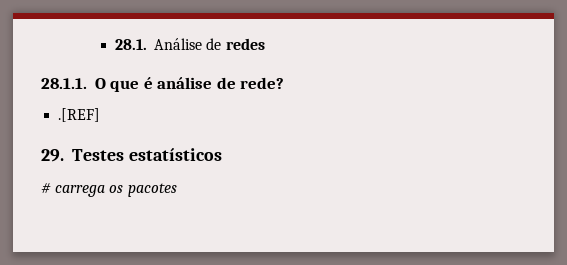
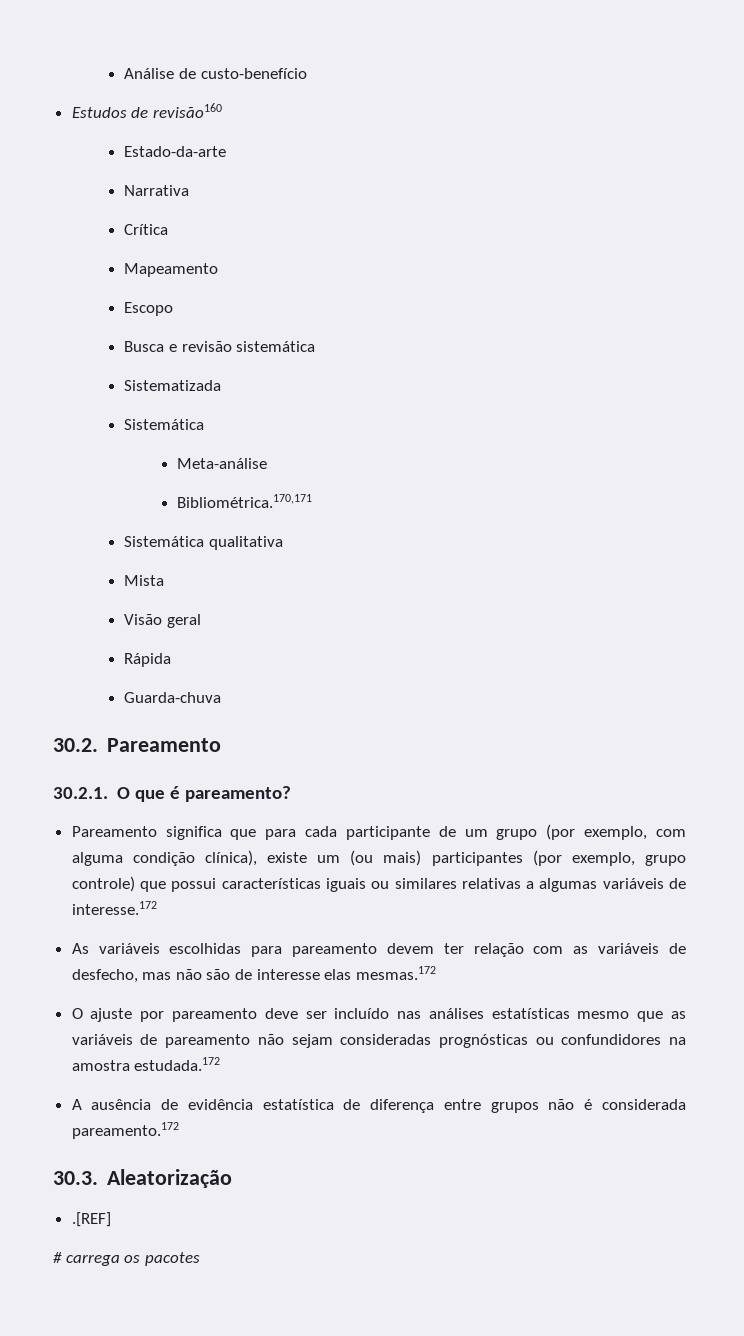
- 28.1. Análise de redes
- 28.1.1. O que é análise de rede?
+ Análise de custo-benefício
+ Estudos de revisão160
+ Estado-da-arte
+ Narrativa
+ Crítica
+ Mapeamento
+ Escopo
+ Busca e revisão sistemática
+ Sistematizada
+ Sistemática
+ Meta-análise
+ Bibliométrica.170,171
+ Sistemática qualitativa
+ Mista
+ Visão geral
+ Rápida
+ Guarda-chuva
+ 30.2. Pareamento
+ 30.2.1. O que é pareamento?
+ Pareamento significa que para cada participante de um grupo (por exemplo, com alguma condição clínica), existe um (ou mais) participantes (por exemplo, grupo controle) que possui características iguais ou similares relativas a algumas variáveis de interesse.172
+ As variáveis escolhidas para pareamento devem ter relação com as variáveis de desfecho, mas não são de interesse elas mesmas.172
+ O ajuste por pareamento deve ser incluído nas análises estatísticas mesmo que as variáveis de pareamento não sejam consideradas prognósticas ou confundidores na amostra estudada.172
+ A ausência de evidência estatística de diferença entre grupos não é considerada pareamento.172
+ 30.3. Aleatorização
  .[REF]
- 29. Testes estatísticos

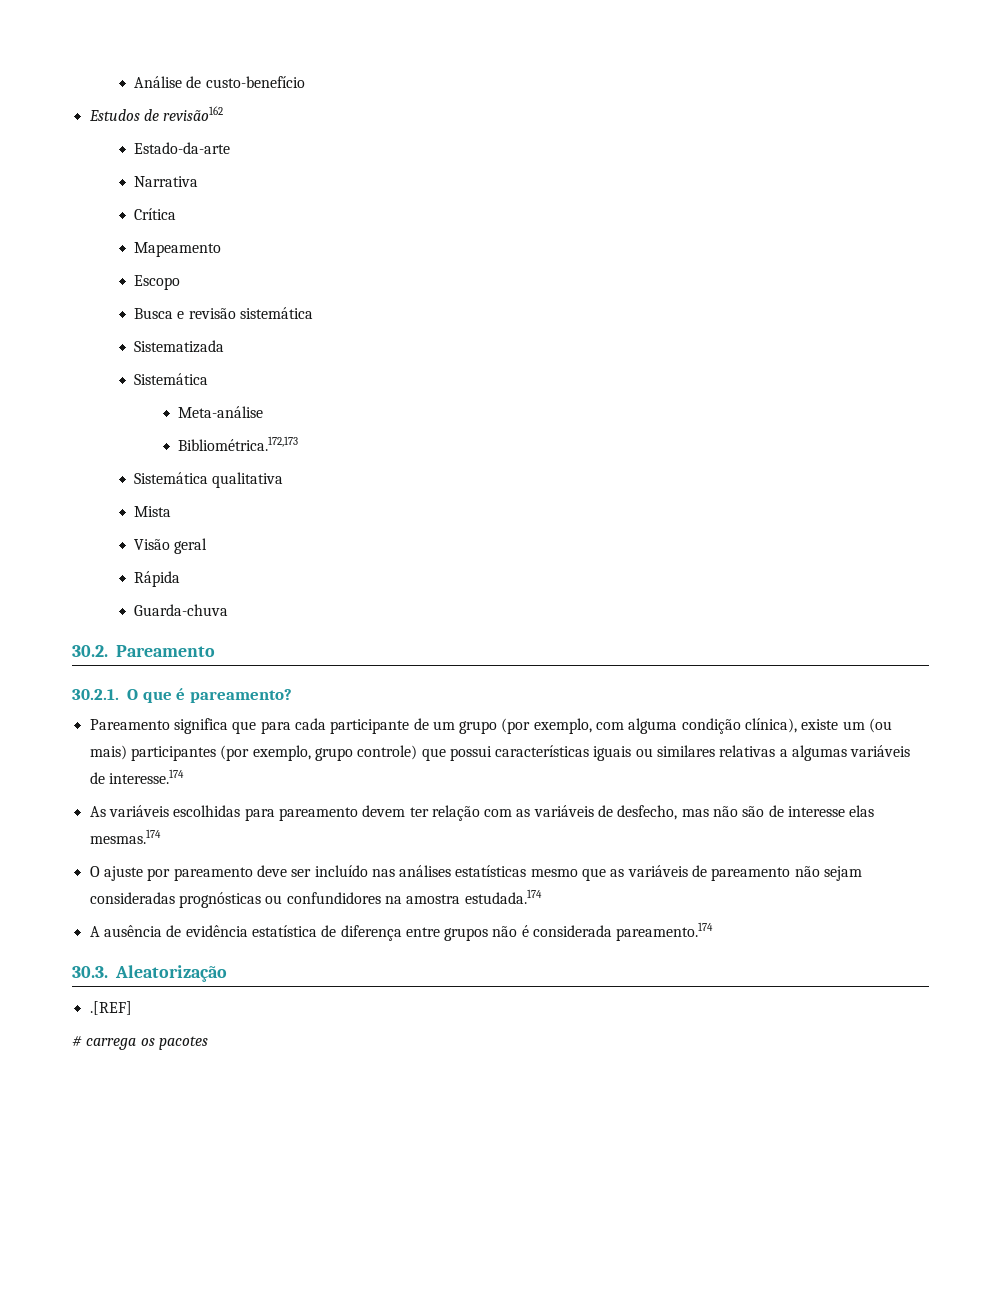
- Estudos de revisão160
+ Estudos de revisão162
- Bibliométrica.170,171
+ Bibliométrica.172,173
- Pareamento significa que para cada participante de um grupo (por exemplo, com alguma condição clínica), existe um (ou mais) participantes (por exemplo, grupo controle) que possui características iguais ou similares relativas a algumas variáveis de interesse.172
+ Pareamento significa que para cada participante de um grupo (por exemplo, com alguma condição clínica), existe um (ou mais) participantes (por exemplo, grupo controle) que possui características iguais ou similares relativas a algumas variáveis de interesse.174
- As variáveis escolhidas para pareamento devem ter relação com as variáveis de desfecho, mas não são de interesse elas mesmas.172
+ As variáveis escolhidas para pareamento devem ter relação com as variáveis de desfecho, mas não são de interesse elas mesmas.174
- O ajuste por pareamento deve ser incluído nas análises estatísticas mesmo que as variáveis de pareamento não sejam consideradas prognósticas ou confundidores na amostra estudada.172
+ O ajuste por pareamento deve ser incluído nas análises estatísticas mesmo que as variáveis de pareamento não sejam consideradas prognósticas ou confundidores na amostra estudada.174
- A ausência de evidência estatística de diferença entre grupos não é considerada pareamento.172
+ A ausência de evidência estatística de diferença entre grupos não é considerada pareamento.174

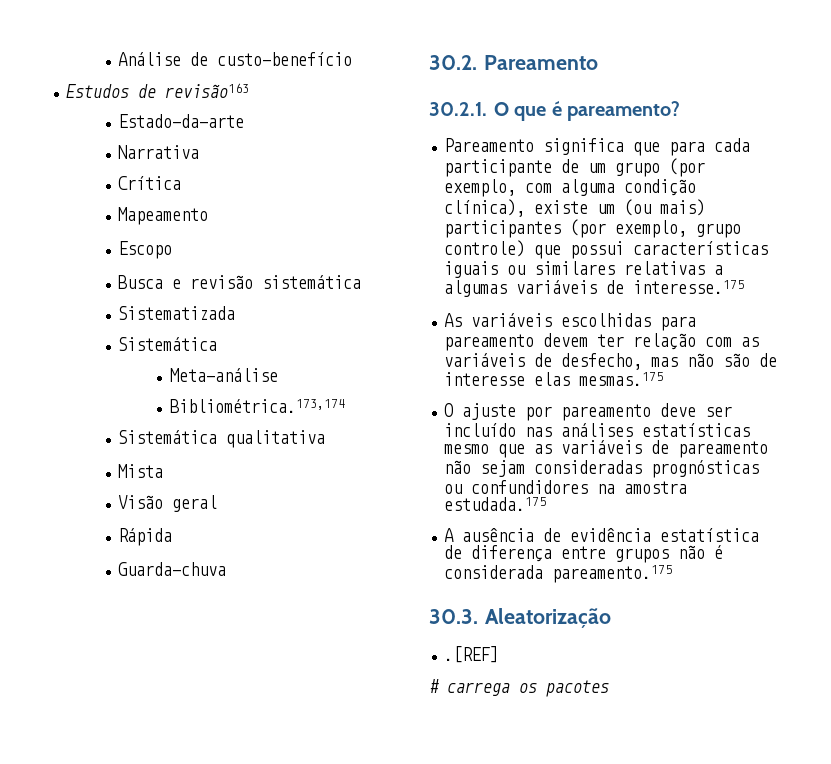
- Estudos de revisão162
+ Estudos de revisão163
- Bibliométrica.172,173
+ Bibliométrica.173,174
- Pareamento significa que para cada participante de um grupo (por exemplo, com alguma condição clínica), existe um (ou mais) participantes (por exemplo, grupo controle) que possui características iguais ou similares relativas a algumas variáveis de interesse.174
+ Pareamento significa que para cada participante de um grupo (por exemplo, com alguma condição clínica), existe um (ou mais) participantes (por exemplo, grupo controle) que possui características iguais ou similares relativas a algumas variáveis de interesse.175
- As variáveis escolhidas para pareamento devem ter relação com as variáveis de desfecho, mas não são de interesse elas mesmas.174
+ As variáveis escolhidas para pareamento devem ter relação com as variáveis de desfecho, mas não são de interesse elas mesmas.175
- O ajuste por pareamento deve ser incluído nas análises estatísticas mesmo que as variáveis de pareamento não sejam consideradas prognósticas ou confundidores na amostra estudada.174
+ O ajuste por pareamento deve ser incluído nas análises estatísticas mesmo que as variáveis de pareamento não sejam consideradas prognósticas ou confundidores na amostra estudada.175
- A ausência de evidência estatística de diferença entre grupos não é considerada pareamento.174
+ A ausência de evidência estatística de diferença entre grupos não é considerada pareamento.175

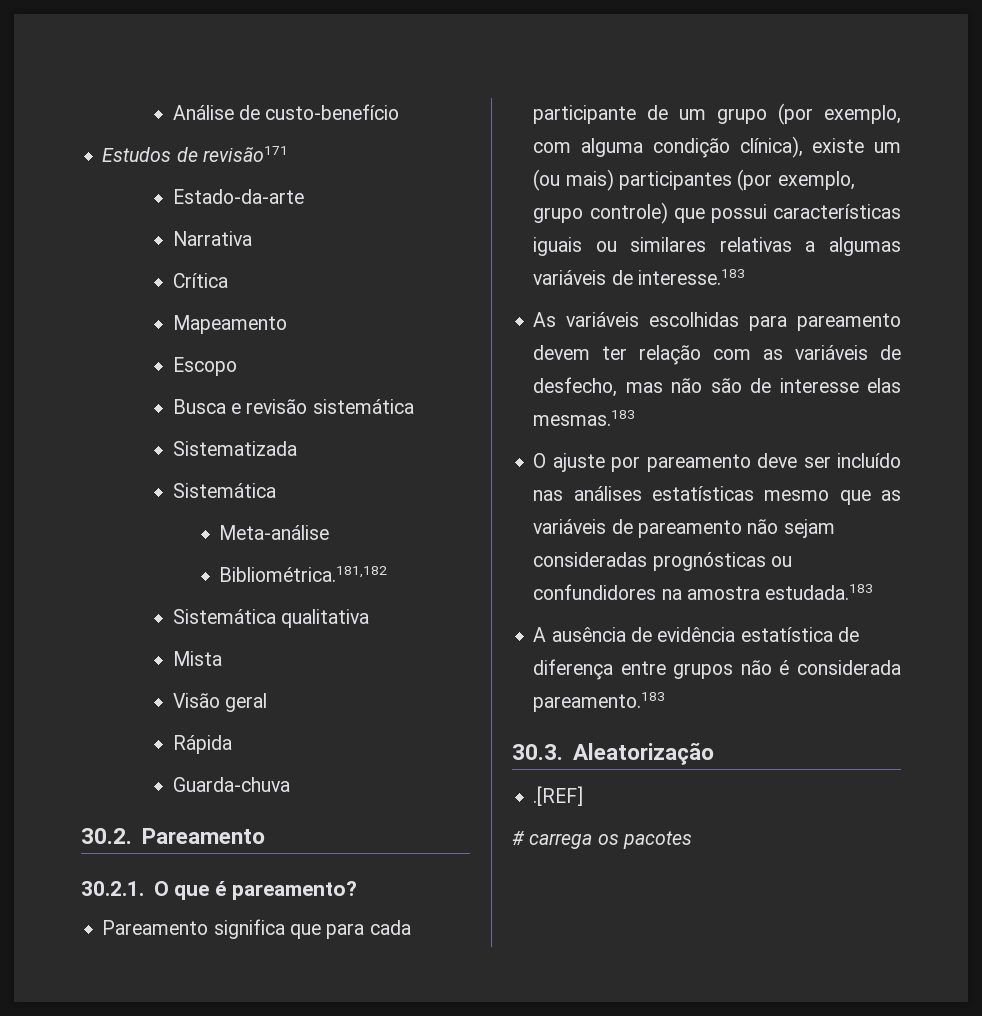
- Estudos de revisão163
+ Estudos de revisão171
- Bibliométrica.173,174
+ Bibliométrica.181,182
- Pareamento significa que para cada participante de um grupo (por exemplo, com alguma condição clínica), existe um (ou mais) participantes (por exemplo, grupo controle) que possui características iguais ou similares relativas a algumas variáveis de interesse.175
+ Pareamento significa que para cada participante de um grupo (por exemplo, com alguma condição clínica), existe um (ou mais) participantes (por exemplo, grupo controle) que possui características iguais ou similares relativas a algumas variáveis de interesse.183
- As variáveis escolhidas para pareamento devem ter relação com as variáveis de desfecho, mas não são de interesse elas mesmas.175
+ As variáveis escolhidas para pareamento devem ter relação com as variáveis de desfecho, mas não são de interesse elas mesmas.183
- O ajuste por pareamento deve ser incluído nas análises estatísticas mesmo que as variáveis de pareamento não sejam consideradas prognósticas ou confundidores na amostra estudada.175
+ O ajuste por pareamento deve ser incluído nas análises estatísticas mesmo que as variáveis de pareamento não sejam consideradas prognósticas ou confundidores na amostra estudada.183
- A ausência de evidência estatística de diferença entre grupos não é considerada pareamento.175
+ A ausência de evidência estatística de diferença entre grupos não é considerada pareamento.183

